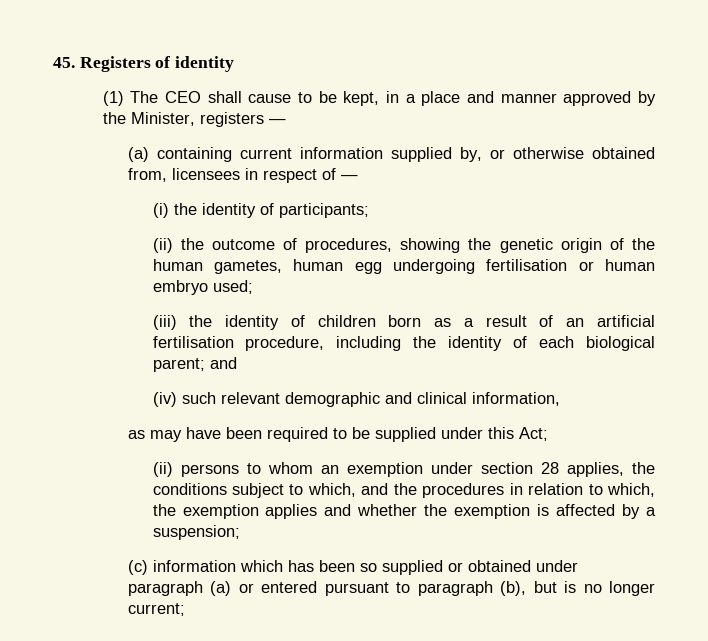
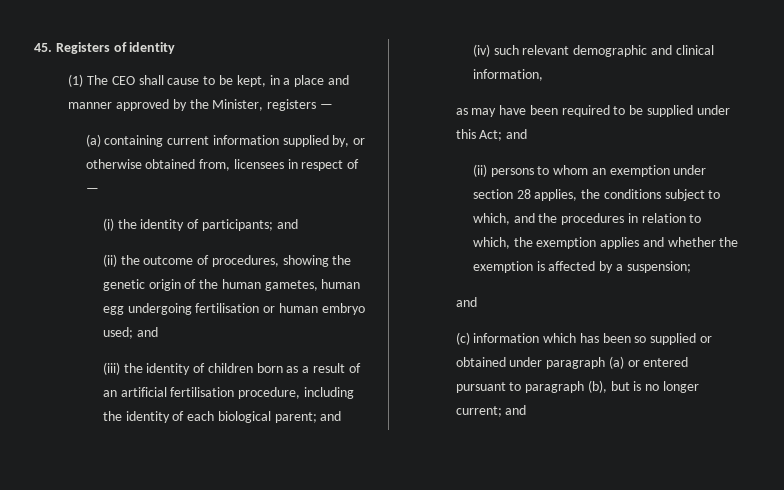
- (i) the identity of participants;
+ (i) the identity of participants; and
- (ii) the outcome of procedures, showing the genetic origin of the human gametes, human egg undergoing fertilisation or human embryo used;
+ (ii) the outcome of procedures, showing the genetic origin of the human gametes, human egg undergoing fertilisation or human embryo used; and
- as may have been required to be supplied under this Act;
+ as may have been required to be supplied under this Act; and
  (ii) persons to whom an exemption under section 28 applies, the conditions subject to which, and the procedures in relation to which, the exemption applies and whether the exemption is affected by a suspension;
+ and
- (c) information which has been so supplied or obtained under paragraph (a) or entered pursuant to paragraph (b), but is no longer current;
+ (c) information which has been so supplied or obtained under paragraph (a) or entered pursuant to paragraph (b), but is no longer current; and

